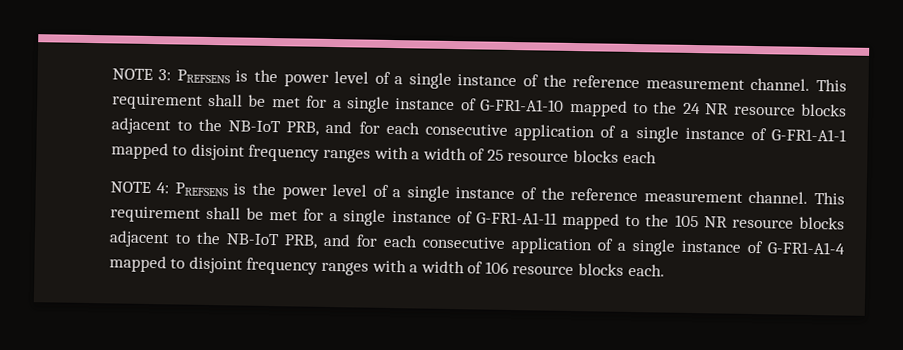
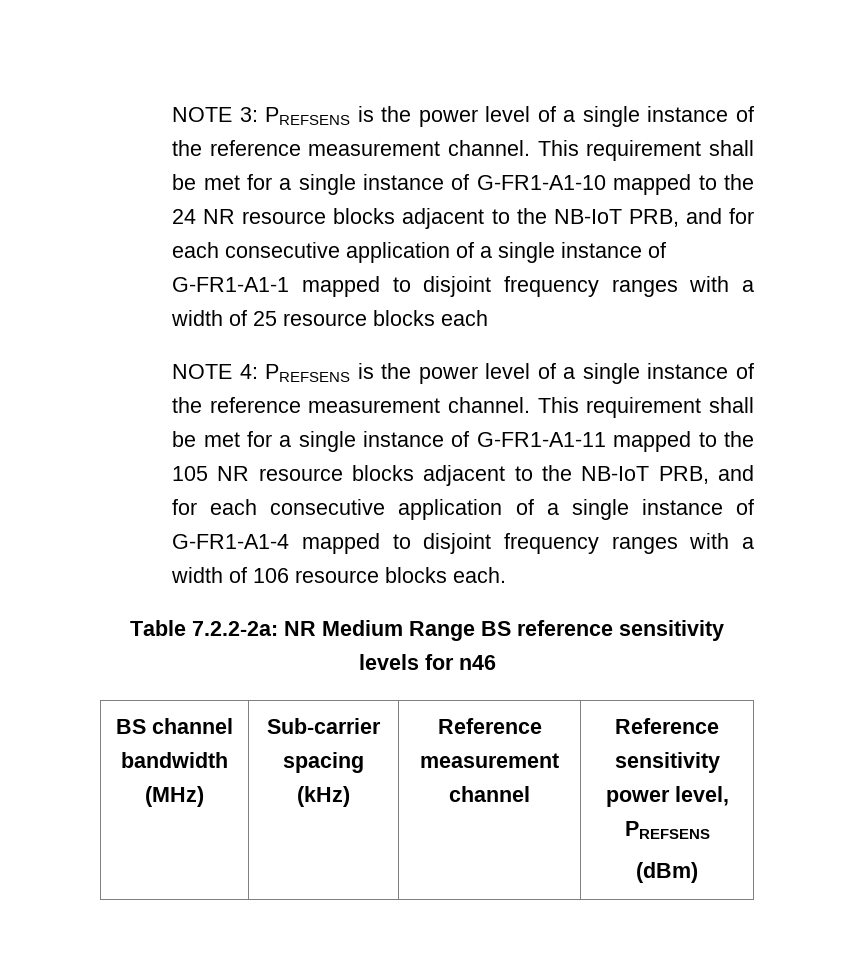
+ Table 7.2.2-2a: NR Medium Range BS reference sensitivity levels for n46
+ BS channel bandwidth (MHz) | Sub-carrier spacing (kHz) | Reference measurement channel | Reference sensitivity power level, PREFSENS
+ (dBm)

